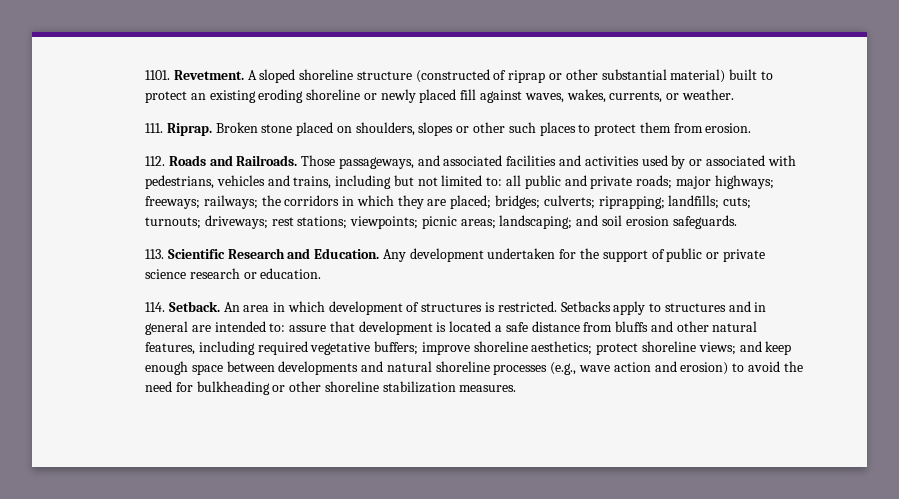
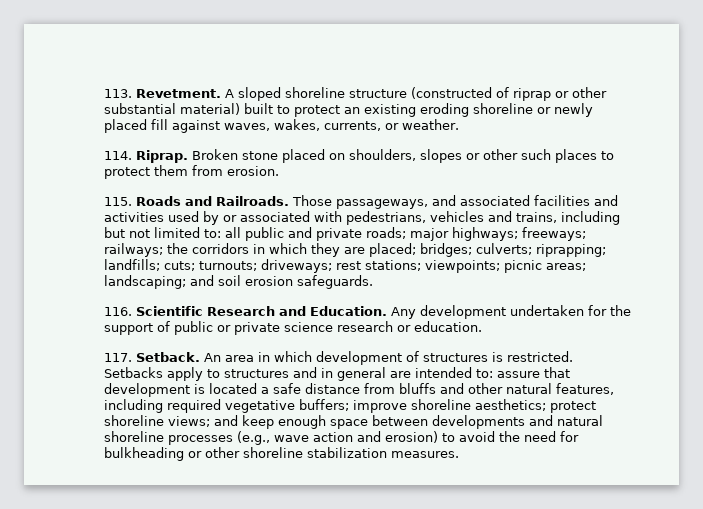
- 1101. Revetment.
+ 113. Revetment.
- 111. Riprap.
+ 114. Riprap.
- 112. Roads and Railroads.
+ 115. Roads and Railroads.
- 113. Scientific Research and Education.
+ 116. Scientific Research and Education.
- 114. Setback.
+ 117. Setback.

